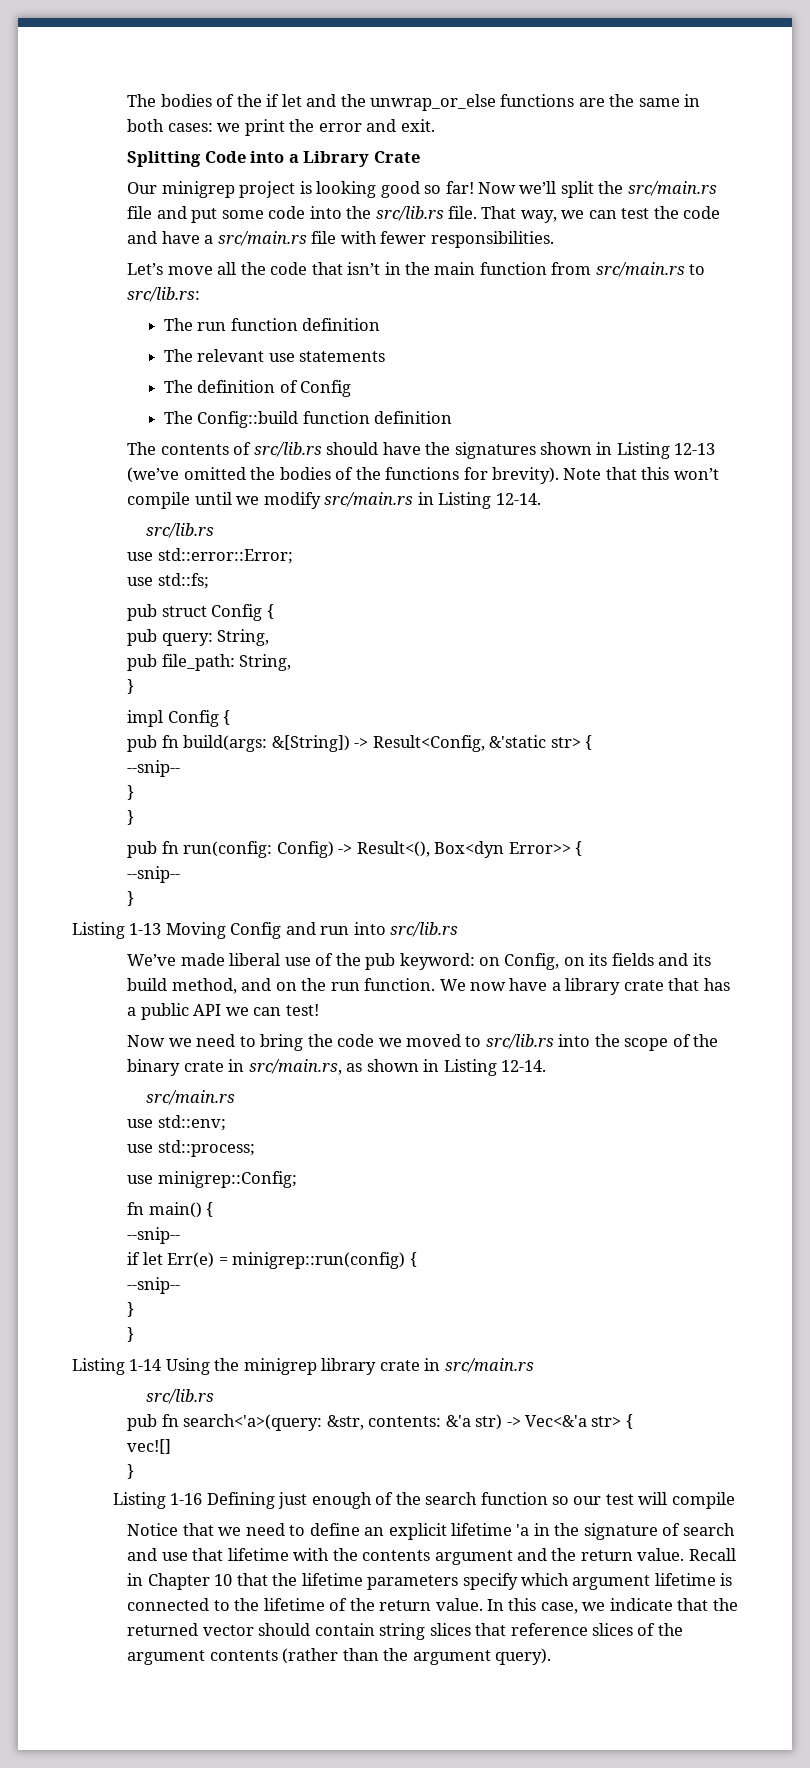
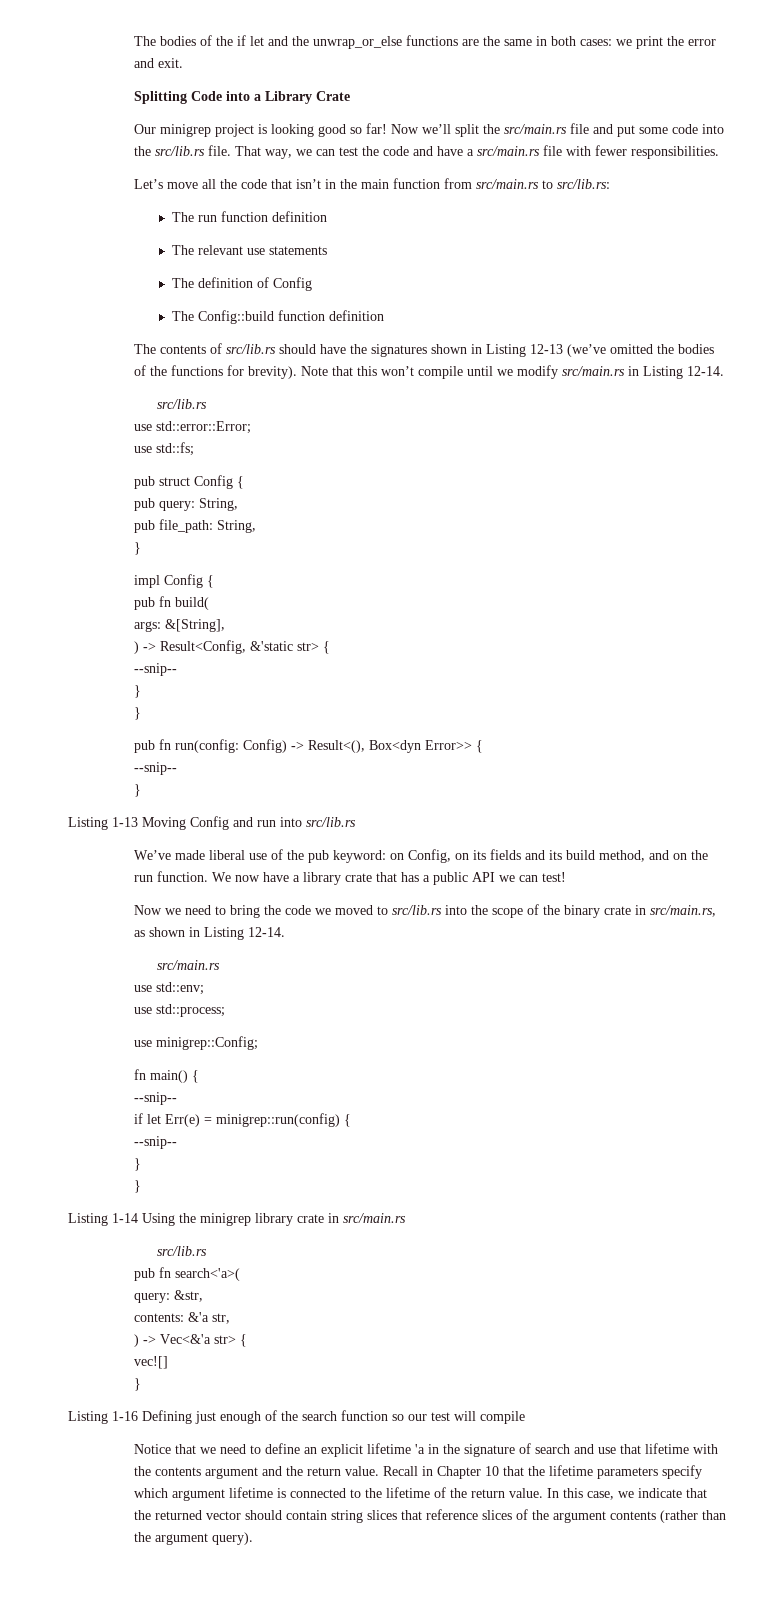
- pub fn build(args: &[String]) -> Result<Config, &'static str> {
+ pub fn build(
+ args: &[String],
+ ) -> Result<Config, &'static str> {
- pub fn search<'a>(query: &str, contents: &'a str) -> Vec<&'a str> {
+ pub fn search<'a>(
+ query: &str,
+ contents: &'a str,
+ ) -> Vec<&'a str> {

